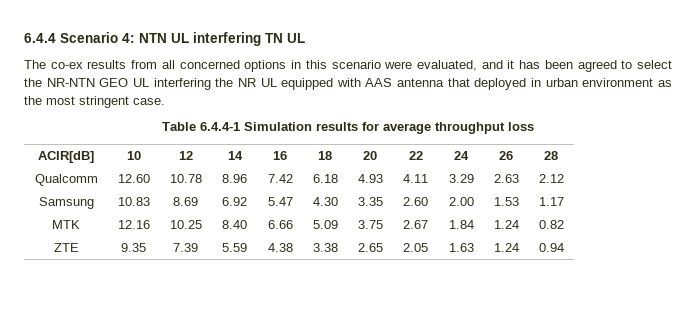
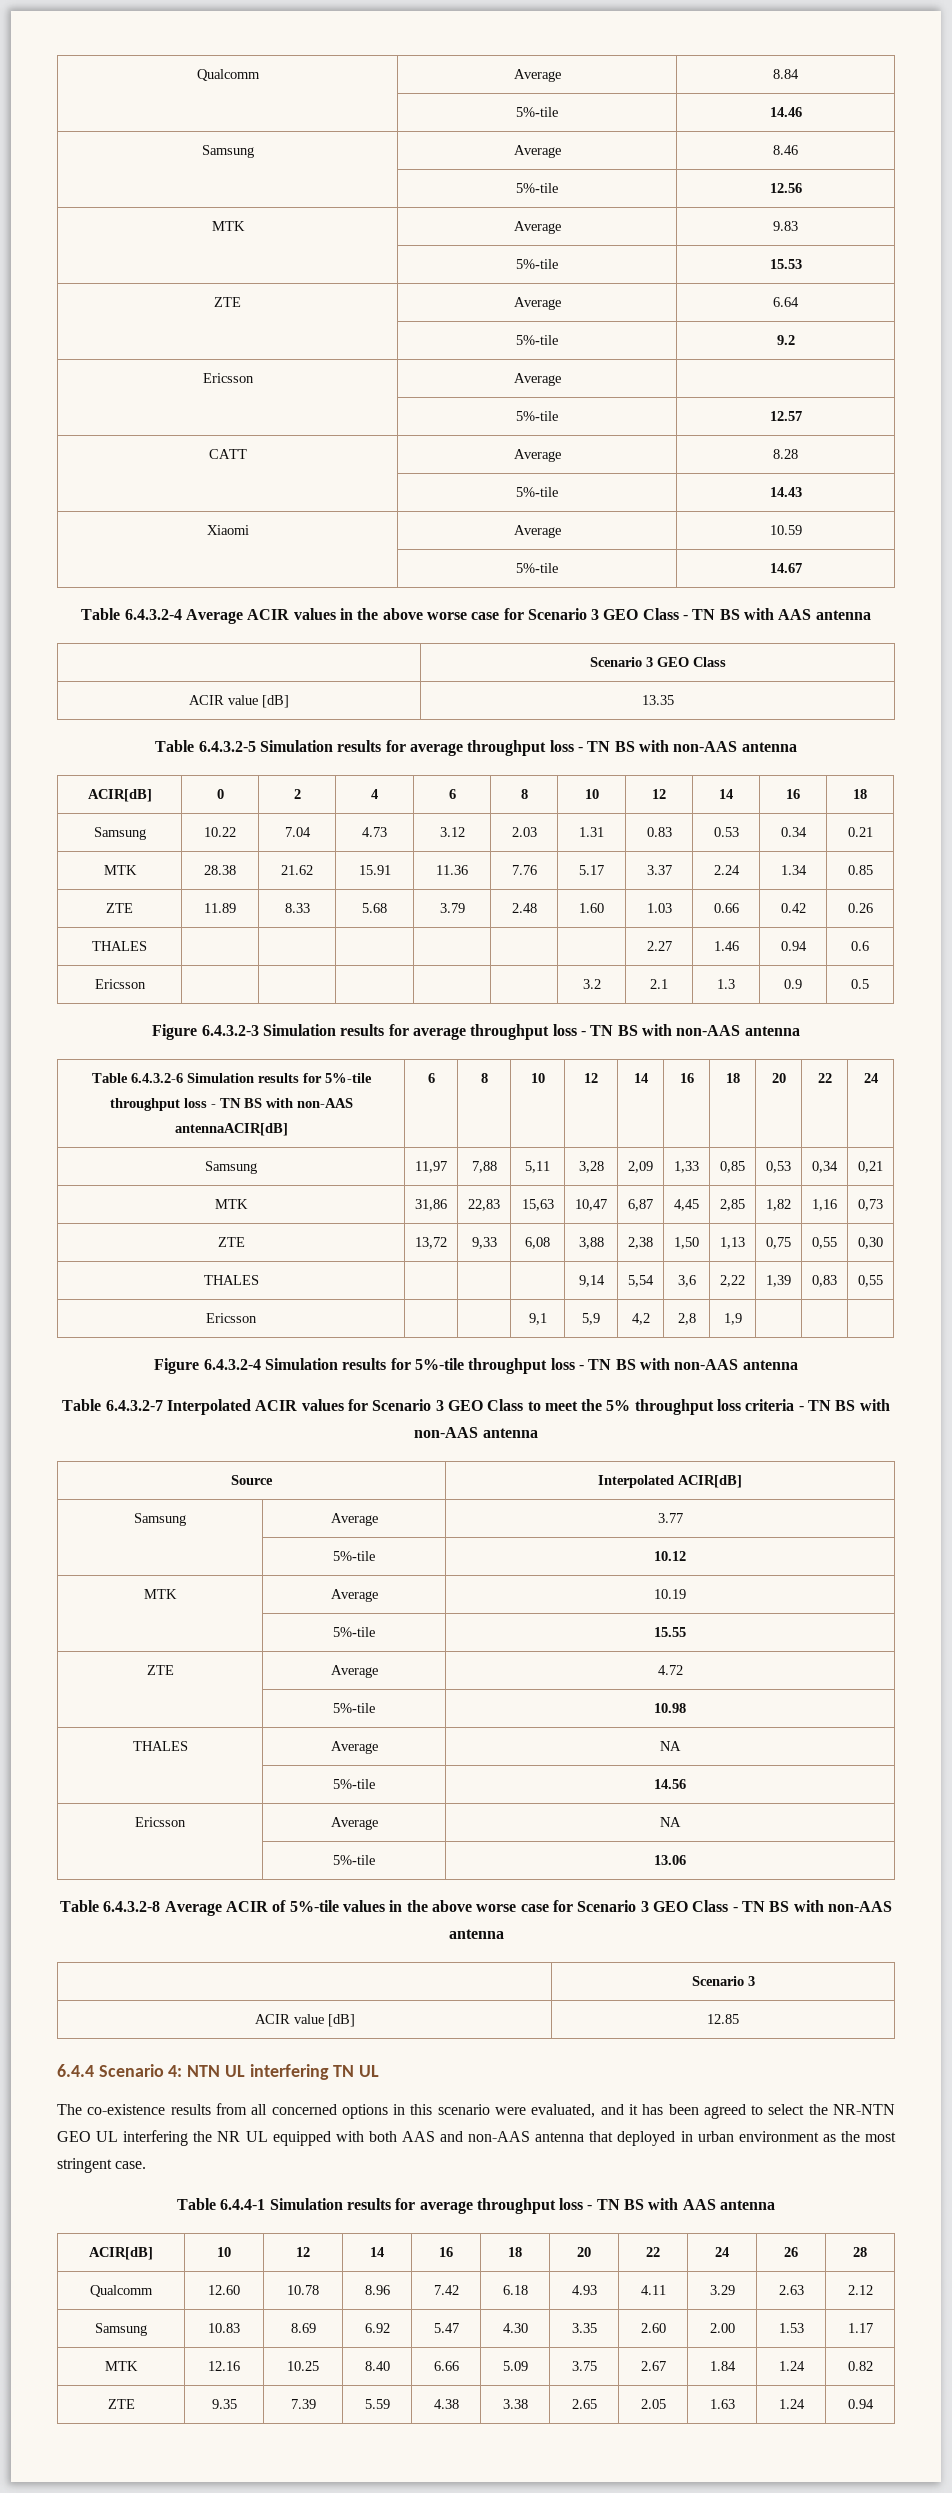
+ Qualcomm | Average | 8.84
+ | 5%-tile | 14.46
+ Samsung | Average | 8.46
+ | 5%-tile | 12.56
+ MTK | Average | 9.83
+ | 5%-tile | 15.53
+ ZTE | Average | 6.64
+ | 5%-tile | 9.2
+ Ericsson | Average |
+ | 5%-tile | 12.57
+ CATT | Average | 8.28
+ | 5%-tile | 14.43
+ Xiaomi | Average | 10.59
+ | 5%-tile | 14.67
+ Table 6.4.3.2-4 Average ACIR values in the above worse case for Scenario 3 GEO Class - TN BS with AAS antenna
+ | Scenario 3 GEO Class
+ ACIR value [dB] | 13.35
+ Table 6.4.3.2-5 Simulation results for average throughput loss - TN BS with non-AAS antenna
+ ACIR[dB] | 0 | 2 | 4 | 6 | 8 | 10 | 12 | 14 | 16 | 18
+ Samsung | 10.22 | 7.04 | 4.73 | 3.12 | 2.03 | 1.31 | 0.83 | 0.53 | 0.34 | 0.21
+ MTK | 28.38 | 21.62 | 15.91 | 11.36 | 7.76 | 5.17 | 3.37 | 2.24 | 1.34 | 0.85
+ ZTE | 11.89 | 8.33 | 5.68 | 3.79 | 2.48 | 1.60 | 1.03 | 0.66 | 0.42 | 0.26
+ THALES | | | | | | | 2.27 | 1.46 | 0.94 | 0.6
+ Ericsson | | | | | | 3.2 | 2.1 | 1.3 | 0.9 | 0.5
+ Figure 6.4.3.2-3 Simulation results for average throughput loss - TN BS with non-AAS antenna
+ Table 6.4.3.2-6 Simulation results for 5%-tile throughput loss - TN BS with non-AAS antennaACIR[dB] | 6 | 8 | 10 | 12 | 14 | 16 | 18 | 20 | 22 | 24
+ Samsung | 11,97 | 7,88 | 5,11 | 3,28 | 2,09 | 1,33 | 0,85 | 0,53 | 0,34 | 0,21
+ MTK | 31,86 | 22,83 | 15,63 | 10,47 | 6,87 | 4,45 | 2,85 | 1,82 | 1,16 | 0,73
+ ZTE | 13,72 | 9,33 | 6,08 | 3,88 | 2,38 | 1,50 | 1,13 | 0,75 | 0,55 | 0,30
+ THALES | | | | 9,14 | 5,54 | 3,6 | 2,22 | 1,39 | 0,83 | 0,55
+ Ericsson | | | 9,1 | 5,9 | 4,2 | 2,8 | 1,9 | | |
+ Figure 6.4.3.2-4 Simulation results for 5%-tile throughput loss - TN BS with non-AAS antenna
+ Table 6.4.3.2-7 Interpolated ACIR values for Scenario 3 GEO Class to meet the 5% throughput loss criteria - TN BS with non-AAS antenna
+ Source | Interpolated ACIR[dB]
+ Samsung | Average | 3.77
+ | 5%-tile | 10.12
+ MTK | Average | 10.19
+ | 5%-tile | 15.55
+ ZTE | Average | 4.72
+ | 5%-tile | 10.98
+ THALES | Average | NA
+ | 5%-tile | 14.56
+ Ericsson | Average | NA
+ | 5%-tile | 13.06
+ Table 6.4.3.2-8 Average ACIR of 5%-tile values in the above worse case for Scenario 3 GEO Class - TN BS with non-AAS antenna
+ | Scenario 3
+ ACIR value [dB] | 12.85
- The co-ex results from all concerned options in this scenario were evaluated, and it has been agreed to select the NR-NTN GEO UL interfering the NR UL equipped with AAS antenna that deployed in urban environment as the most stringent case.
+ The co-existence results from all concerned options in this scenario were evaluated, and it has been agreed to select the NR-NTN GEO UL interfering the NR UL equipped with both AAS and non-AAS antenna that deployed in urban environment as the most stringent case.
- Table 6.4.4-1 Simulation results for average throughput loss
+ Table 6.4.4-1 Simulation results for average throughput loss - TN BS with AAS antenna

